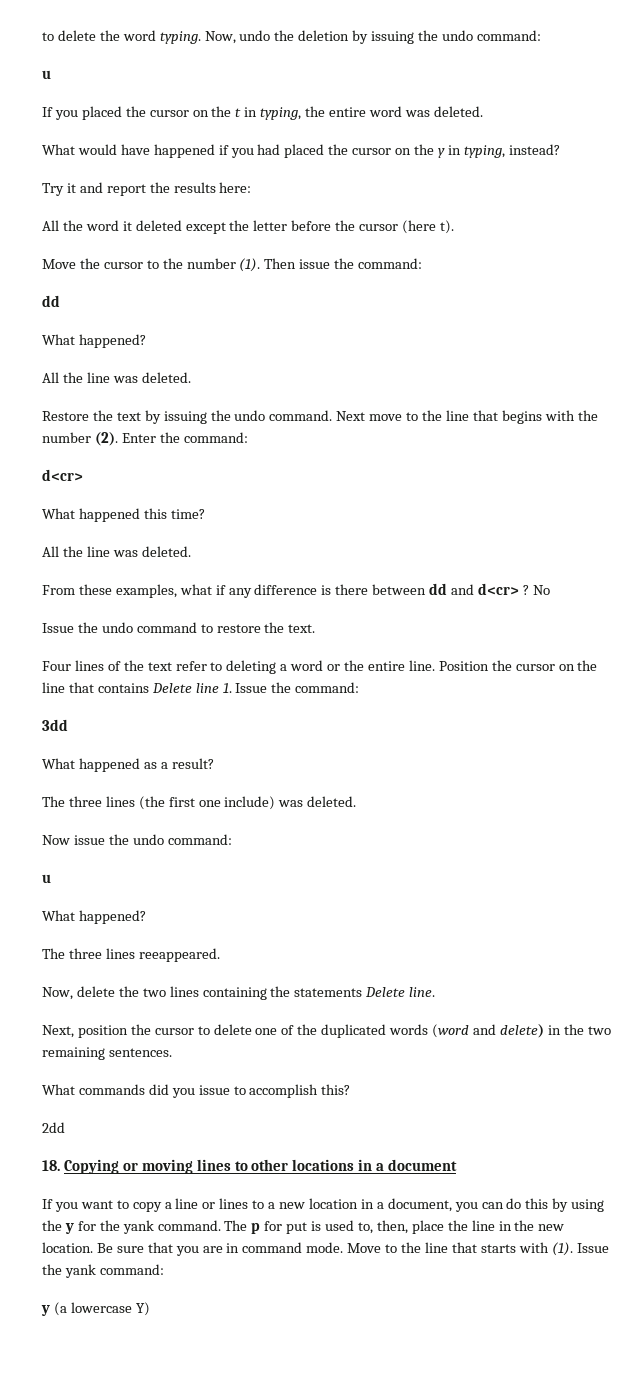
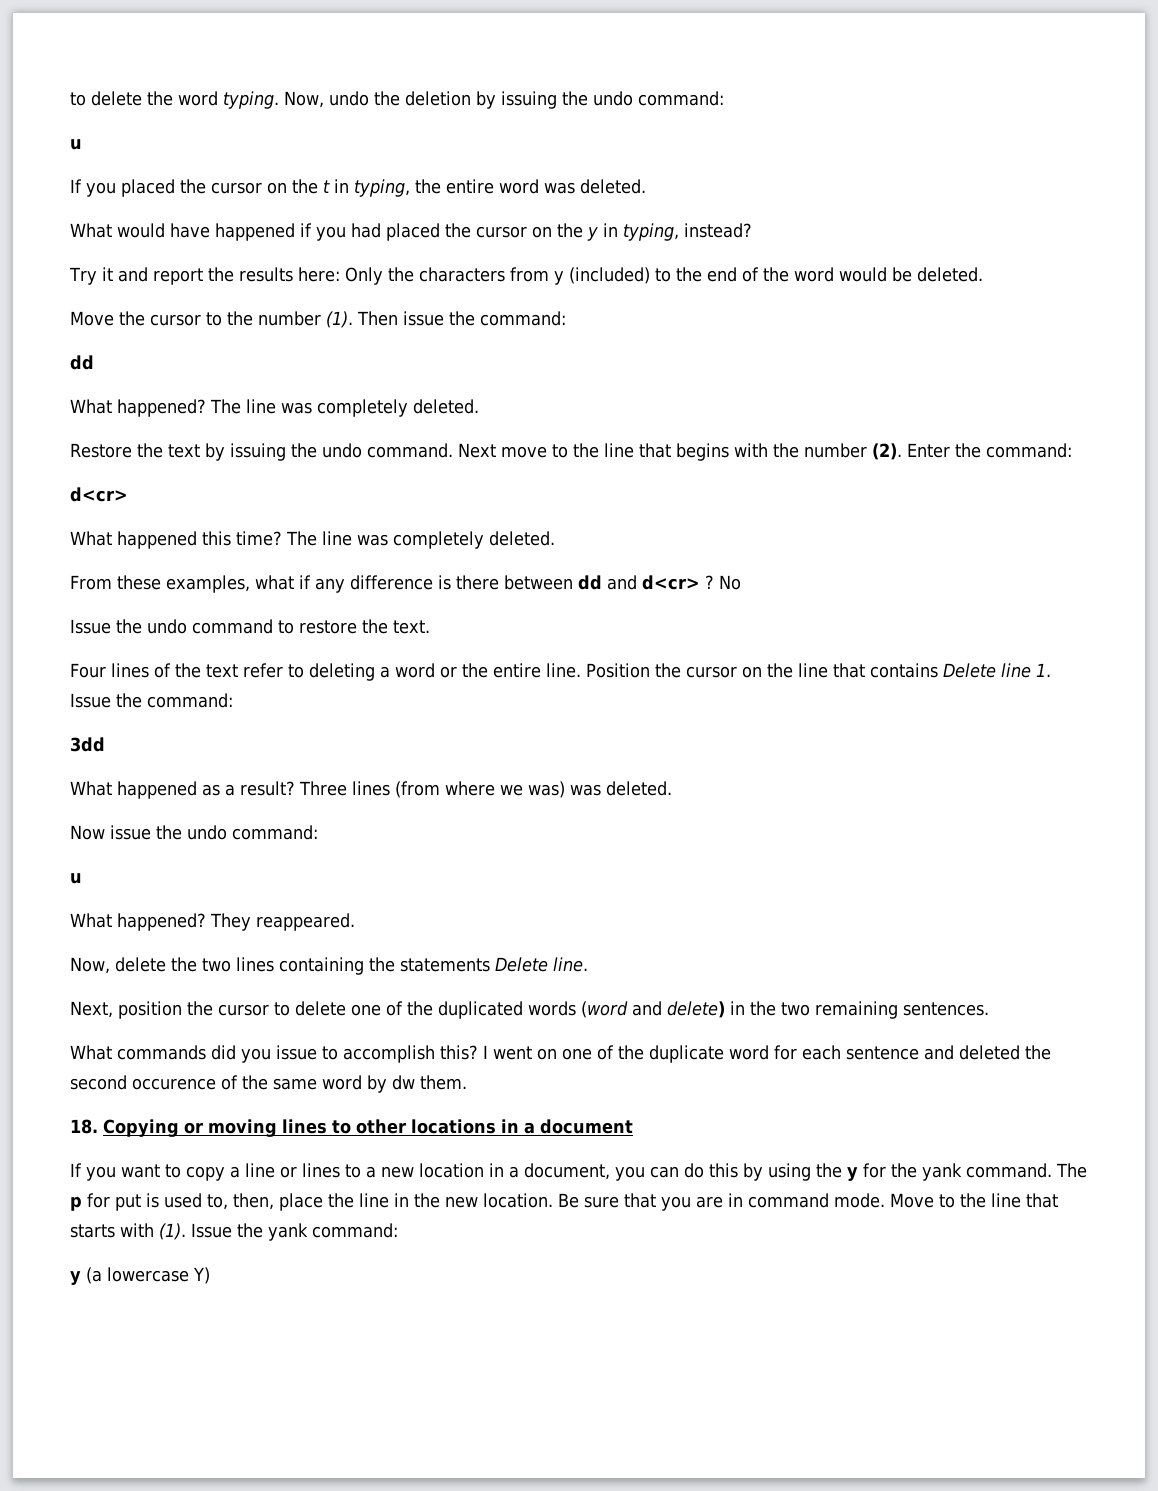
- Try it and report the results here:
- All the word it deleted except the letter before the cursor (here t).
+ Try it and report the results here: Only the characters from y (included) to the end of the word would be deleted.
  Then issue the command:
  dd
- What happened?
- All the line was deleted.
+ What happened? The line was completely deleted.
- What happened this time?
- All the line was deleted.
+ What happened this time? The line was completely deleted.
- What happened as a result?
- The three lines (the first one include) was deleted.
+ What happened as a result? Three lines (from where we was) was deleted.
  Now issue the undo command:
  u
- What happened?
- The three lines reeappeared.
+ What happened? They reappeared.
- What commands did you issue to accomplish this?
- 2dd
+ What commands did you issue to accomplish this? I went on one of the duplicate word for each sentence and deleted the second occurence of the same word by dw them.

